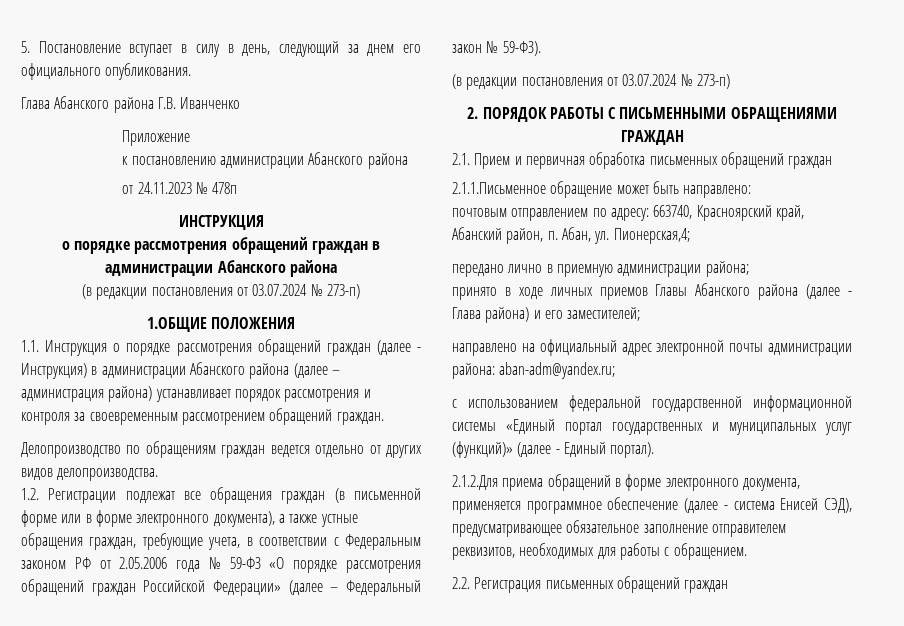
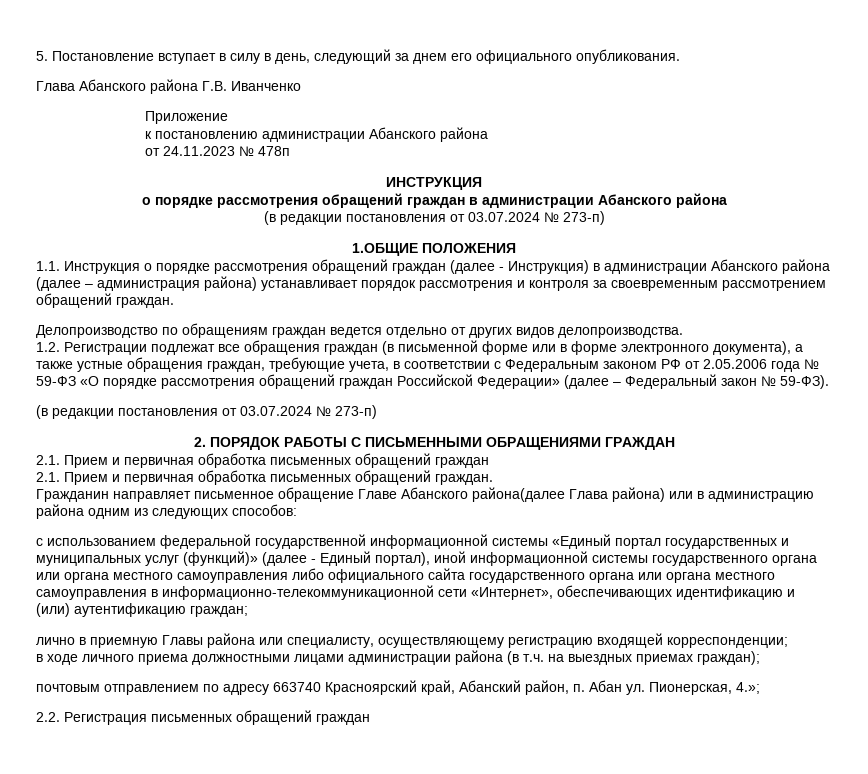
- 2.1.1.Письменное обращение может быть направлено:
- почтовым отправлением по адресу: 663740, Красноярский край, Абанский район, п. Абан, ул. Пионерская,4;
- передано лично в приемную администрации района;
- принято в ходе личных приемов Главы Абанского района (далее - Глава района) и его заместителей;
- направлено на официальный адрес электронной почты администрации района: aban-adm@yandex.ru;
+ 2.1. Прием и первичная обработка письменных обращений граждан.
+ Гражданин направляет письменное обращение Главе Абанского района(далее Глава района) или в администрацию района одним из следующих способов:
- с использованием федеральной государственной информационной системы «Единый портал государственных и муниципальных услуг (функций)» (далее - Единый портал).
- 2.1.2.Для приема обращений в форме электронного документа, применяется программное обеспечение (далее - система Енисей СЭД), предусматривающее обязательное заполнение отправителем реквизитов, необходимых для работы с обращением.
+ с использованием федеральной государственной информационной системы «Единый портал государственных и муниципальных услуг (функций)» (далее - Единый портал), иной информационной системы государственного органа или органа местного самоуправления либо официального сайта государственного органа или органа местного самоуправления в информационно-телекоммуникационной сети «Интернет», обеспечивающих идентификацию и (или) аутентификацию граждан;
+ лично в приемную Главы района или специалисту, осуществляющему регистрацию входящей корреспонденции;
+ в ходе личного приема должностными лицами администрации района (в т.ч. на выездных приемах граждан);
+ почтовым отправлением по адресу 663740 Красноярский край, Абанский район, п. Абан ул. Пионерская, 4.»;

